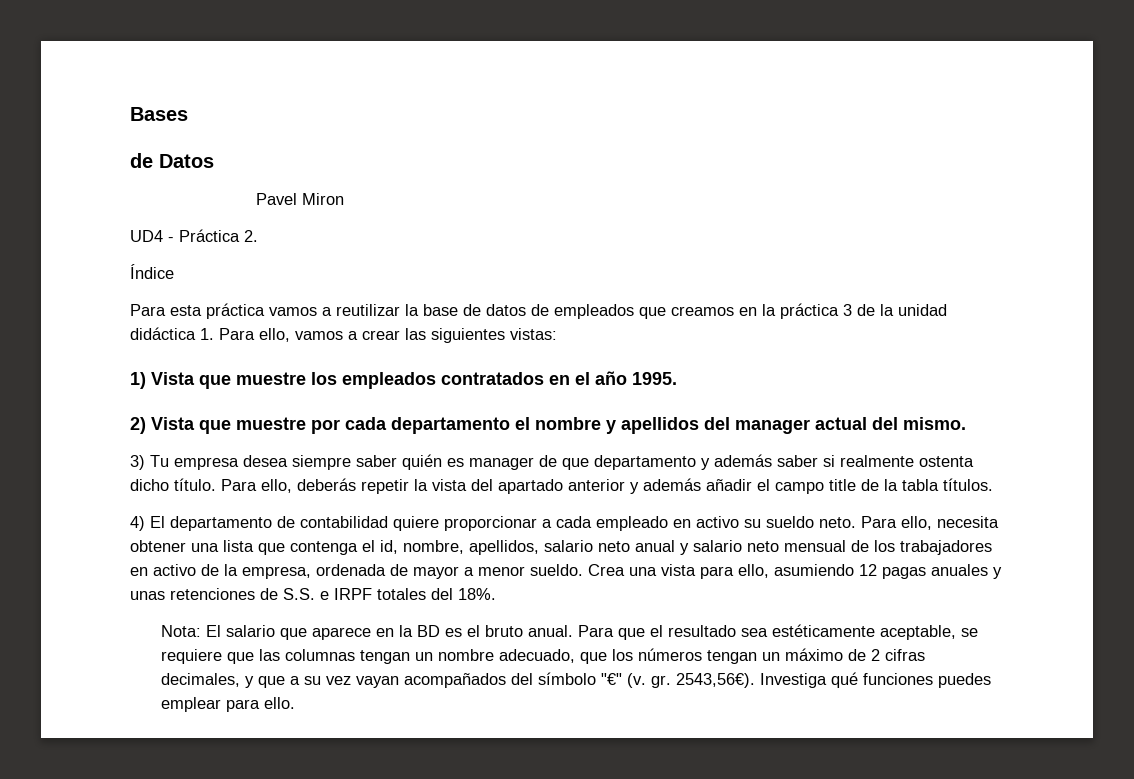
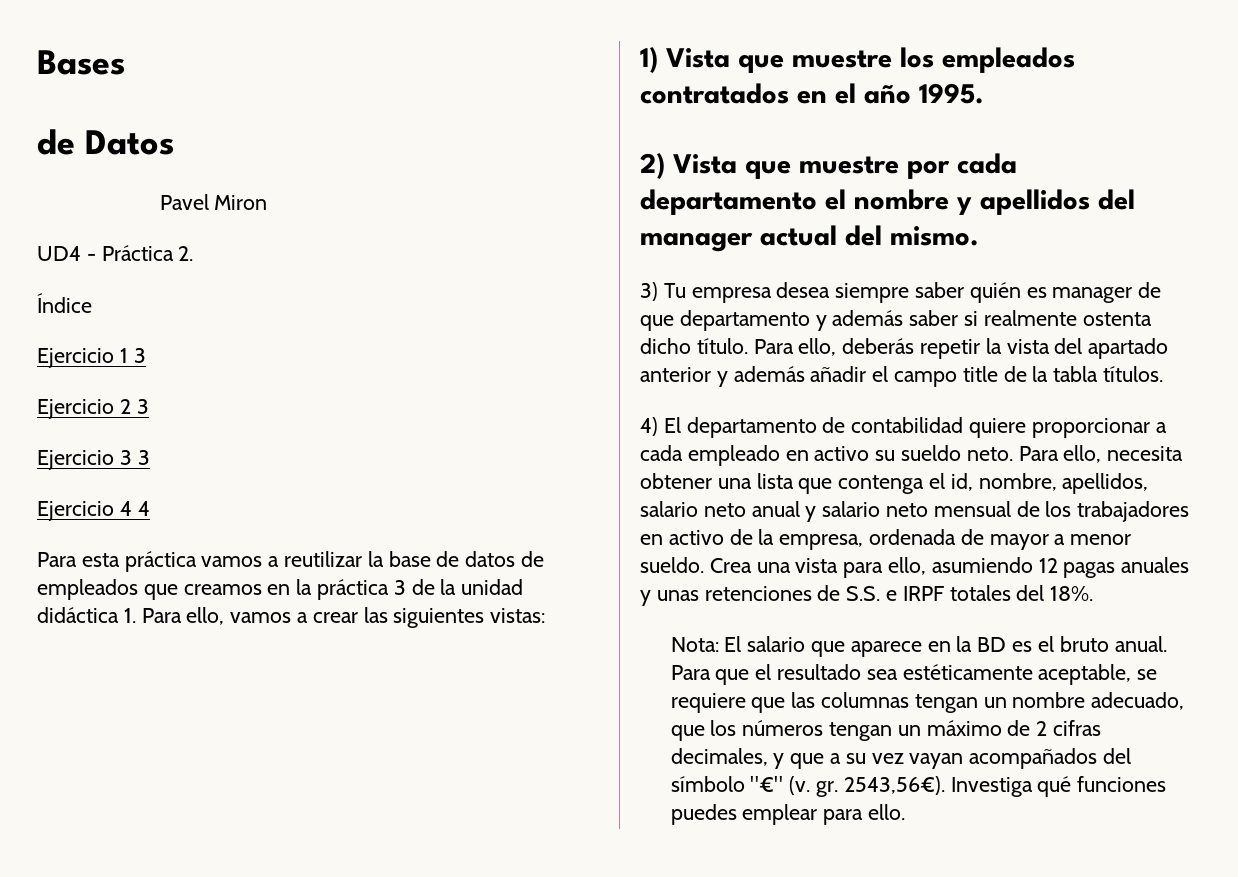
+ Ejercicio 1 3
+ Ejercicio 2 3
+ Ejercicio 3 3
+ Ejercicio 4 4

